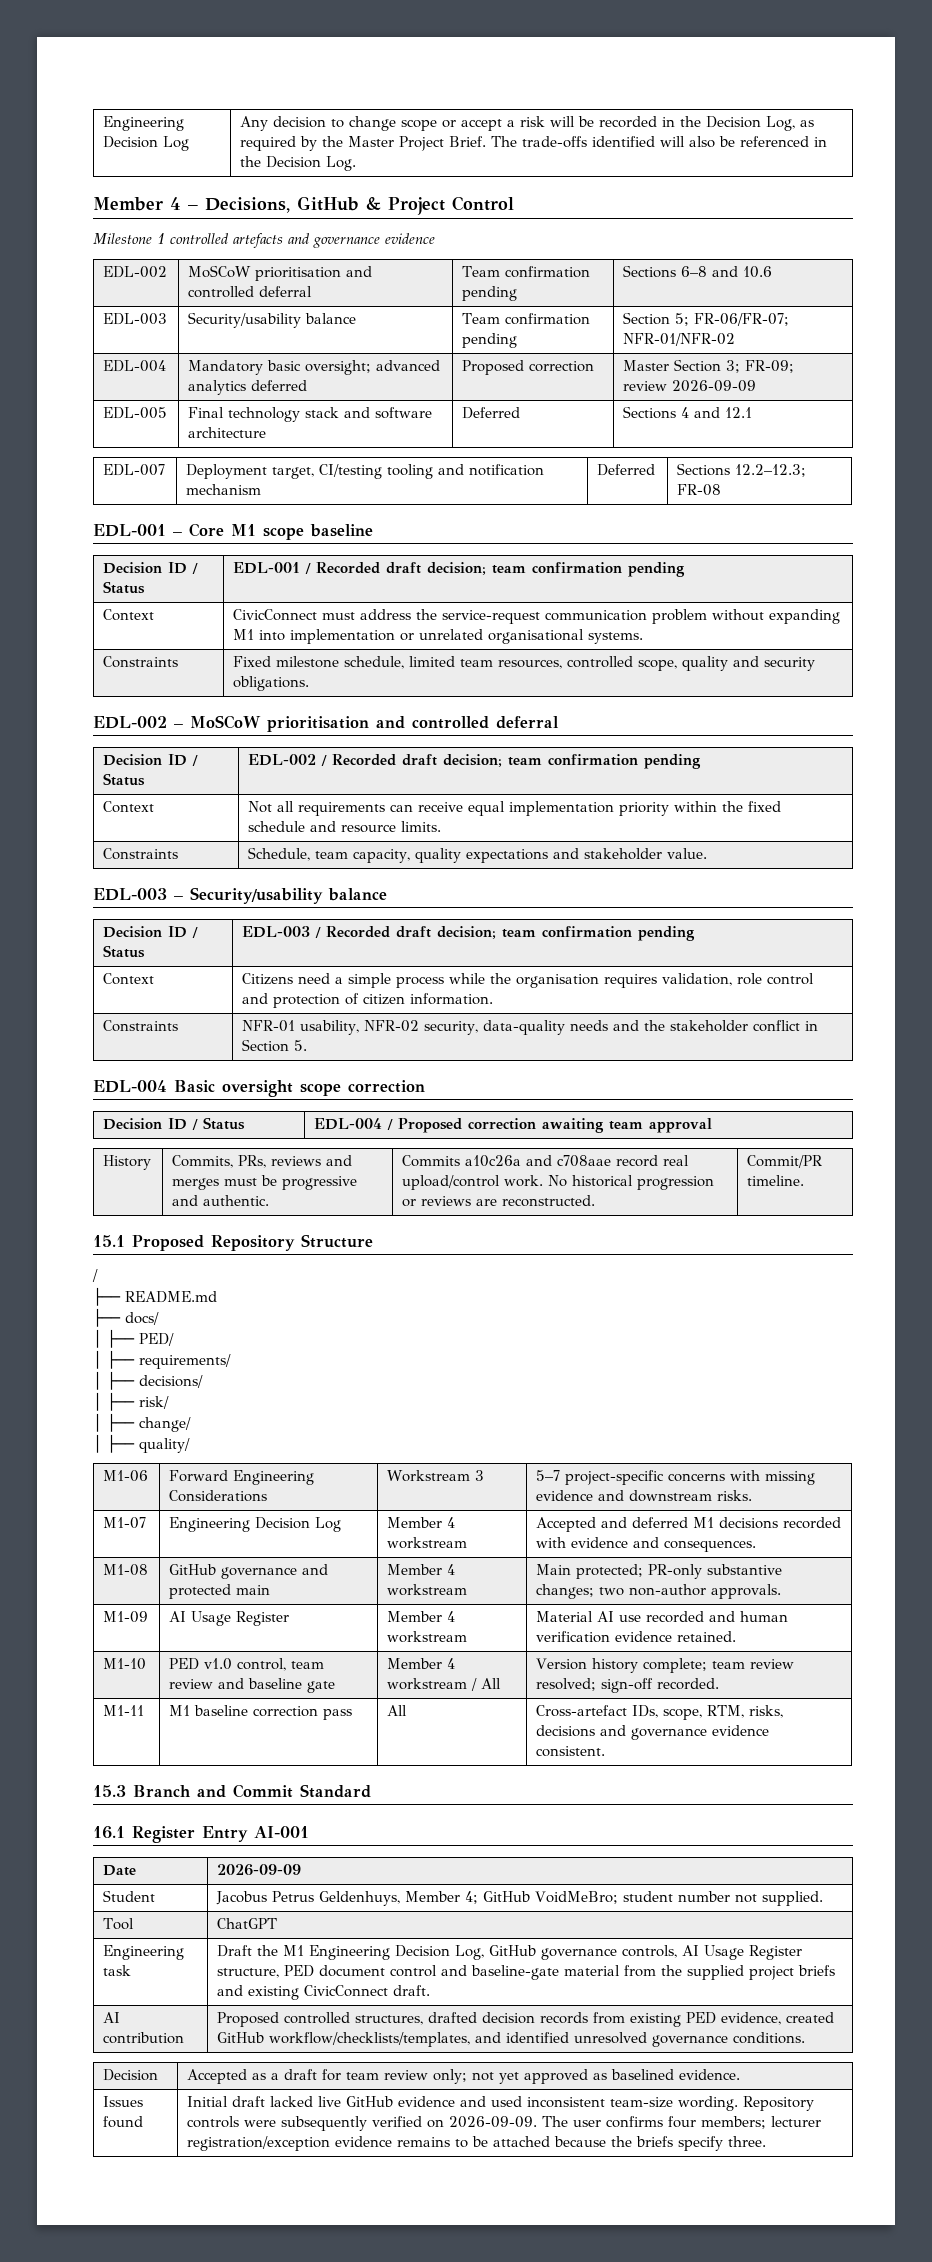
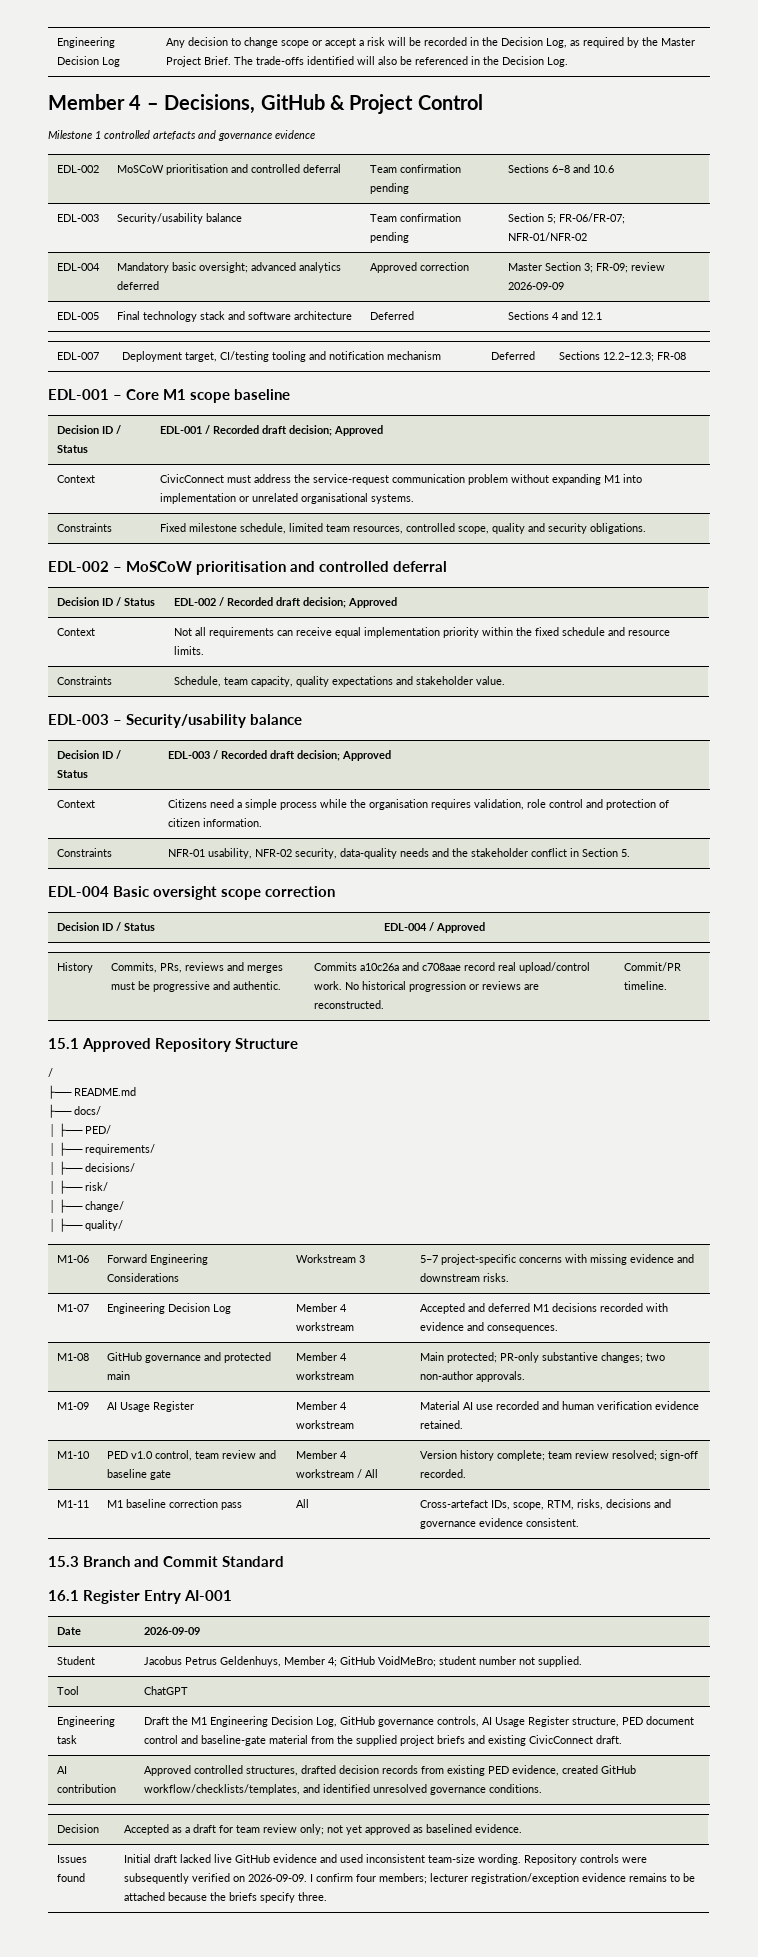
- EDL-004 | Mandatory basic oversight; advanced analytics deferred | Proposed correction | Master Section 3; FR-09; review 2026-09-09
+ EDL-004 | Mandatory basic oversight; advanced analytics deferred | Approved correction | Master Section 3; FR-09; review 2026-09-09
- Decision ID / Status | EDL-001 / Recorded draft decision; team confirmation pending
+ Decision ID / Status | EDL-001 / Recorded draft decision; Approved
- Decision ID / Status | EDL-002 / Recorded draft decision; team confirmation pending
+ Decision ID / Status | EDL-002 / Recorded draft decision; Approved
- Decision ID / Status | EDL-003 / Recorded draft decision; team confirmation pending
+ Decision ID / Status | EDL-003 / Recorded draft decision; Approved
- Decision ID / Status | EDL-004 / Proposed correction awaiting team approval
+ Decision ID / Status | EDL-004 / Approved
- 15.1 Proposed Repository Structure
+ 15.1 Approved Repository Structure
- AI contribution | Proposed controlled structures, drafted decision records from existing PED evidence, created GitHub workflow/checklists/templates, and identified unresolved governance conditions.
+ AI contribution | Approved controlled structures, drafted decision records from existing PED evidence, created GitHub workflow/checklists/templates, and identified unresolved governance conditions.
- Issues found | Initial draft lacked live GitHub evidence and used inconsistent team-size wording. Repository controls were subsequently verified on 2026-09-09. The user confirms four members; lecturer registration/exception evidence remains to be attached because the briefs specify three.
+ Issues found | Initial draft lacked live GitHub evidence and used inconsistent team-size wording. Repository controls were subsequently verified on 2026-09-09. I confirm four members; lecturer registration/exception evidence remains to be attached because the briefs specify three.

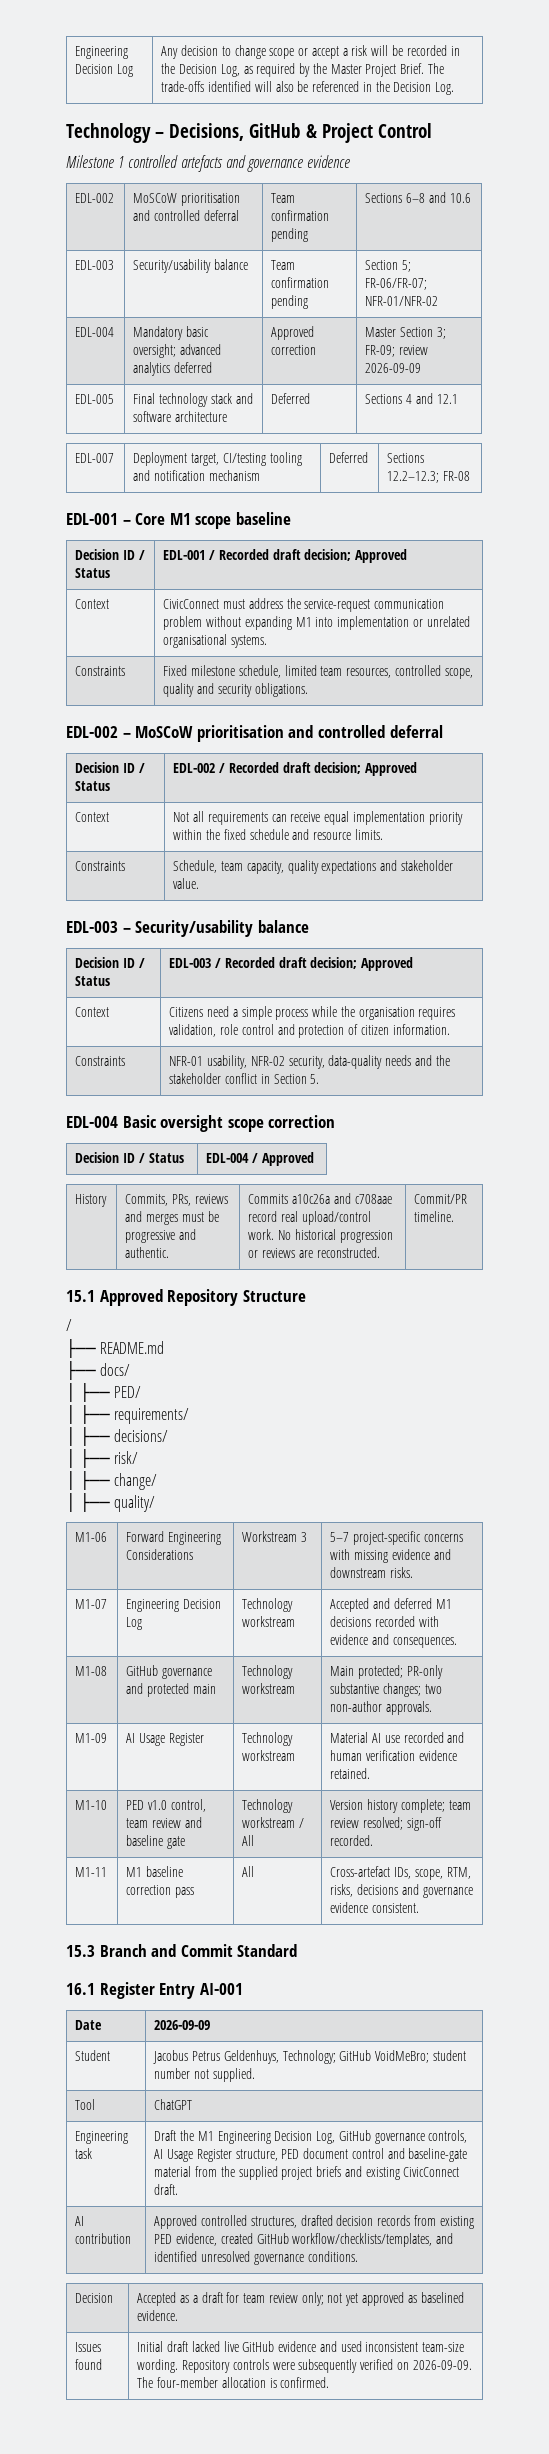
- Member 4 – Decisions, GitHub & Project Control
+ Technology – Decisions, GitHub & Project Control
- M1-07 | Engineering Decision Log | Member 4 workstream | Accepted and deferred M1 decisions recorded with evidence and consequences.
+ M1-07 | Engineering Decision Log | Technology workstream | Accepted and deferred M1 decisions recorded with evidence and consequences.
- M1-08 | GitHub governance and protected main | Member 4 workstream | Main protected; PR-only substantive changes; two non-author approvals.
+ M1-08 | GitHub governance and protected main | Technology workstream | Main protected; PR-only substantive changes; two non-author approvals.
- M1-09 | AI Usage Register | Member 4 workstream | Material AI use recorded and human verification evidence retained.
+ M1-09 | AI Usage Register | Technology workstream | Material AI use recorded and human verification evidence retained.
- M1-10 | PED v1.0 control, team review and baseline gate | Member 4 workstream / All | Version history complete; team review resolved; sign-off recorded.
+ M1-10 | PED v1.0 control, team review and baseline gate | Technology workstream / All | Version history complete; team review resolved; sign-off recorded.
- Student | Jacobus Petrus Geldenhuys, Member 4; GitHub VoidMeBro; student number not supplied.
+ Student | Jacobus Petrus Geldenhuys, Technology; GitHub VoidMeBro; student number not supplied.
- Issues found | Initial draft lacked live GitHub evidence and used inconsistent team-size wording. Repository controls were subsequently verified on 2026-09-09. I confirm four members; lecturer registration/exception evidence remains to be attached because the briefs specify three.
+ Issues found | Initial draft lacked live GitHub evidence and used inconsistent team-size wording. Repository controls were subsequently verified on 2026-09-09. The four-member allocation is confirmed.

